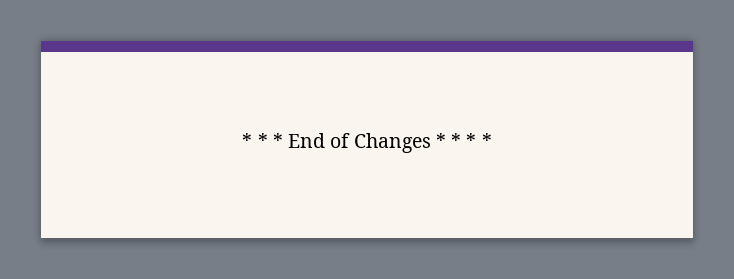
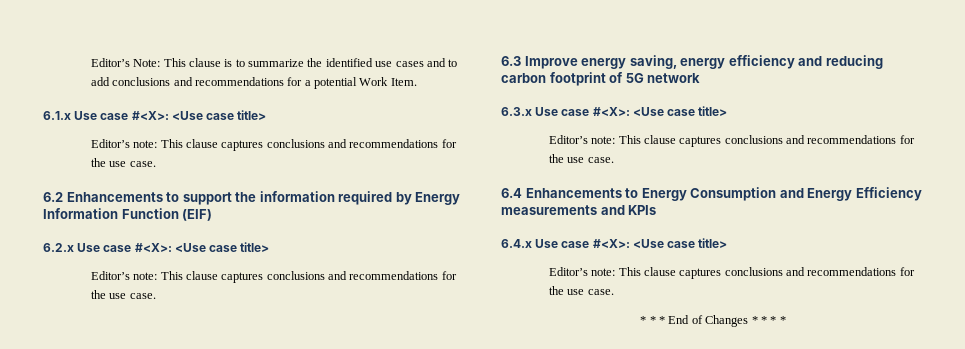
+ Editor’s Note: This clause is to summarize the identified use cases and to add conclusions and recommendations for a potential Work Item.
+ 6.1.x Use case #<X>: <Use case title>
+ Editor’s note: This clause captures conclusions and recommendations for the use case.
+ 6.2 Enhancements to support the information required by Energy Information Function (EIF)
+ 6.2.x Use case #<X>: <Use case title>
+ Editor’s note: This clause captures conclusions and recommendations for the use case.
+ 6.3 Improve energy saving, energy efficiency and reducing carbon footprint of 5G network
+ 6.3.x Use case #<X>: <Use case title>
+ Editor’s note: This clause captures conclusions and recommendations for the use case.
+ 6.4 Enhancements to Energy Consumption and Energy Efficiency measurements and KPIs
+ 6.4.x Use case #<X>: <Use case title>
+ Editor’s note: This clause captures conclusions and recommendations for the use case.

